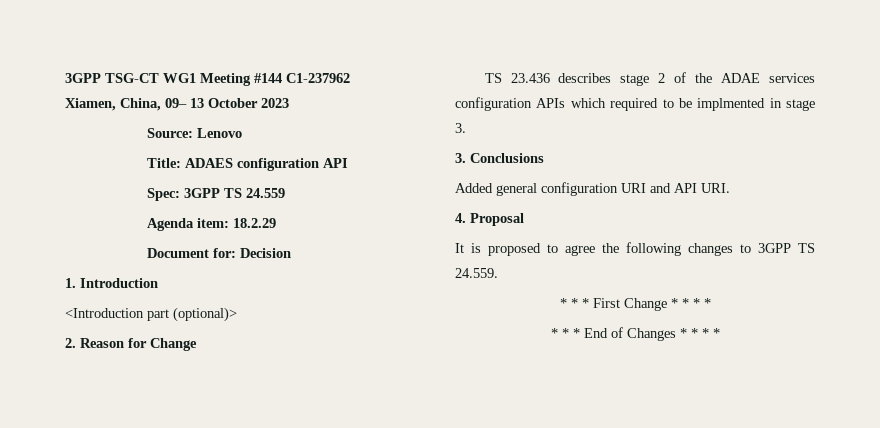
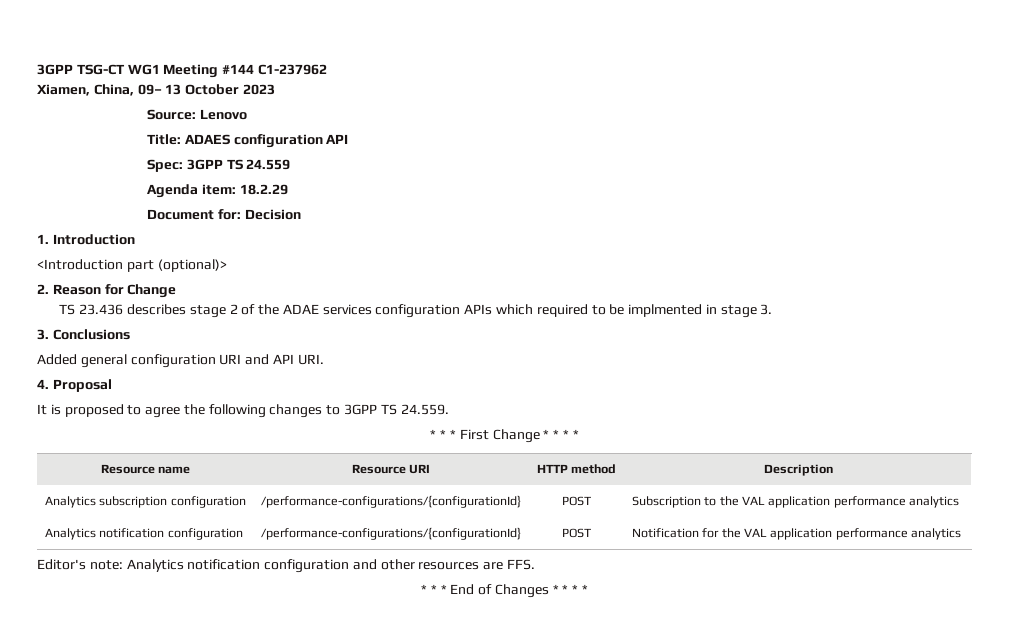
+ Resource name | Resource URI | HTTP method | Description
+ Analytics subscription configuration | /performance-configurations/{configurationId} | POST | Subscription to the VAL application performance analytics
+ Analytics notification configuration | /performance-configurations/{configurationId} | POST | Notification for the VAL application performance analytics
+ Editor's note: Analytics notification configuration and other resources are FFS.

